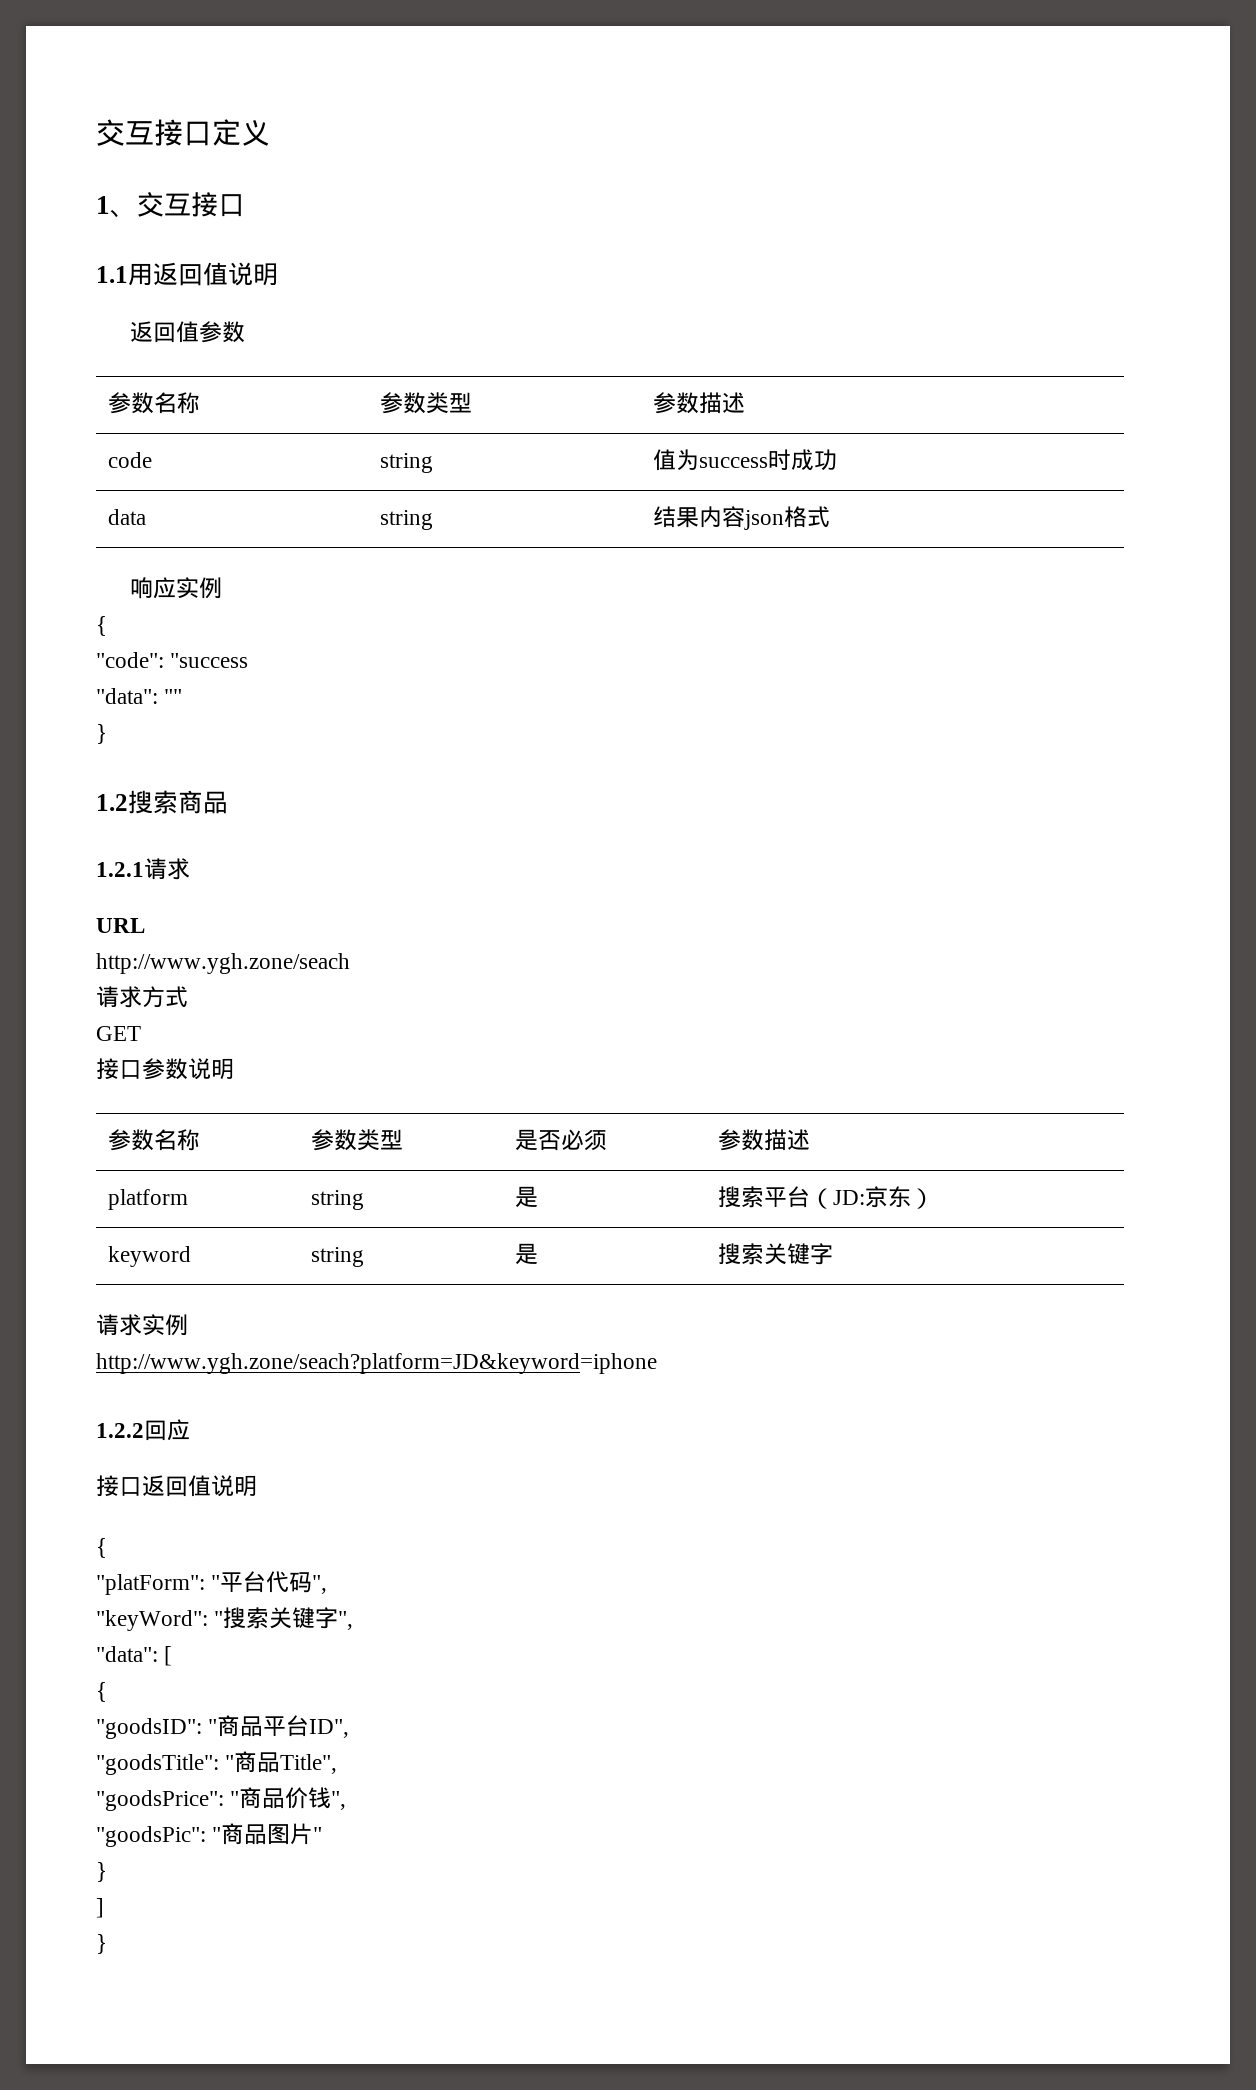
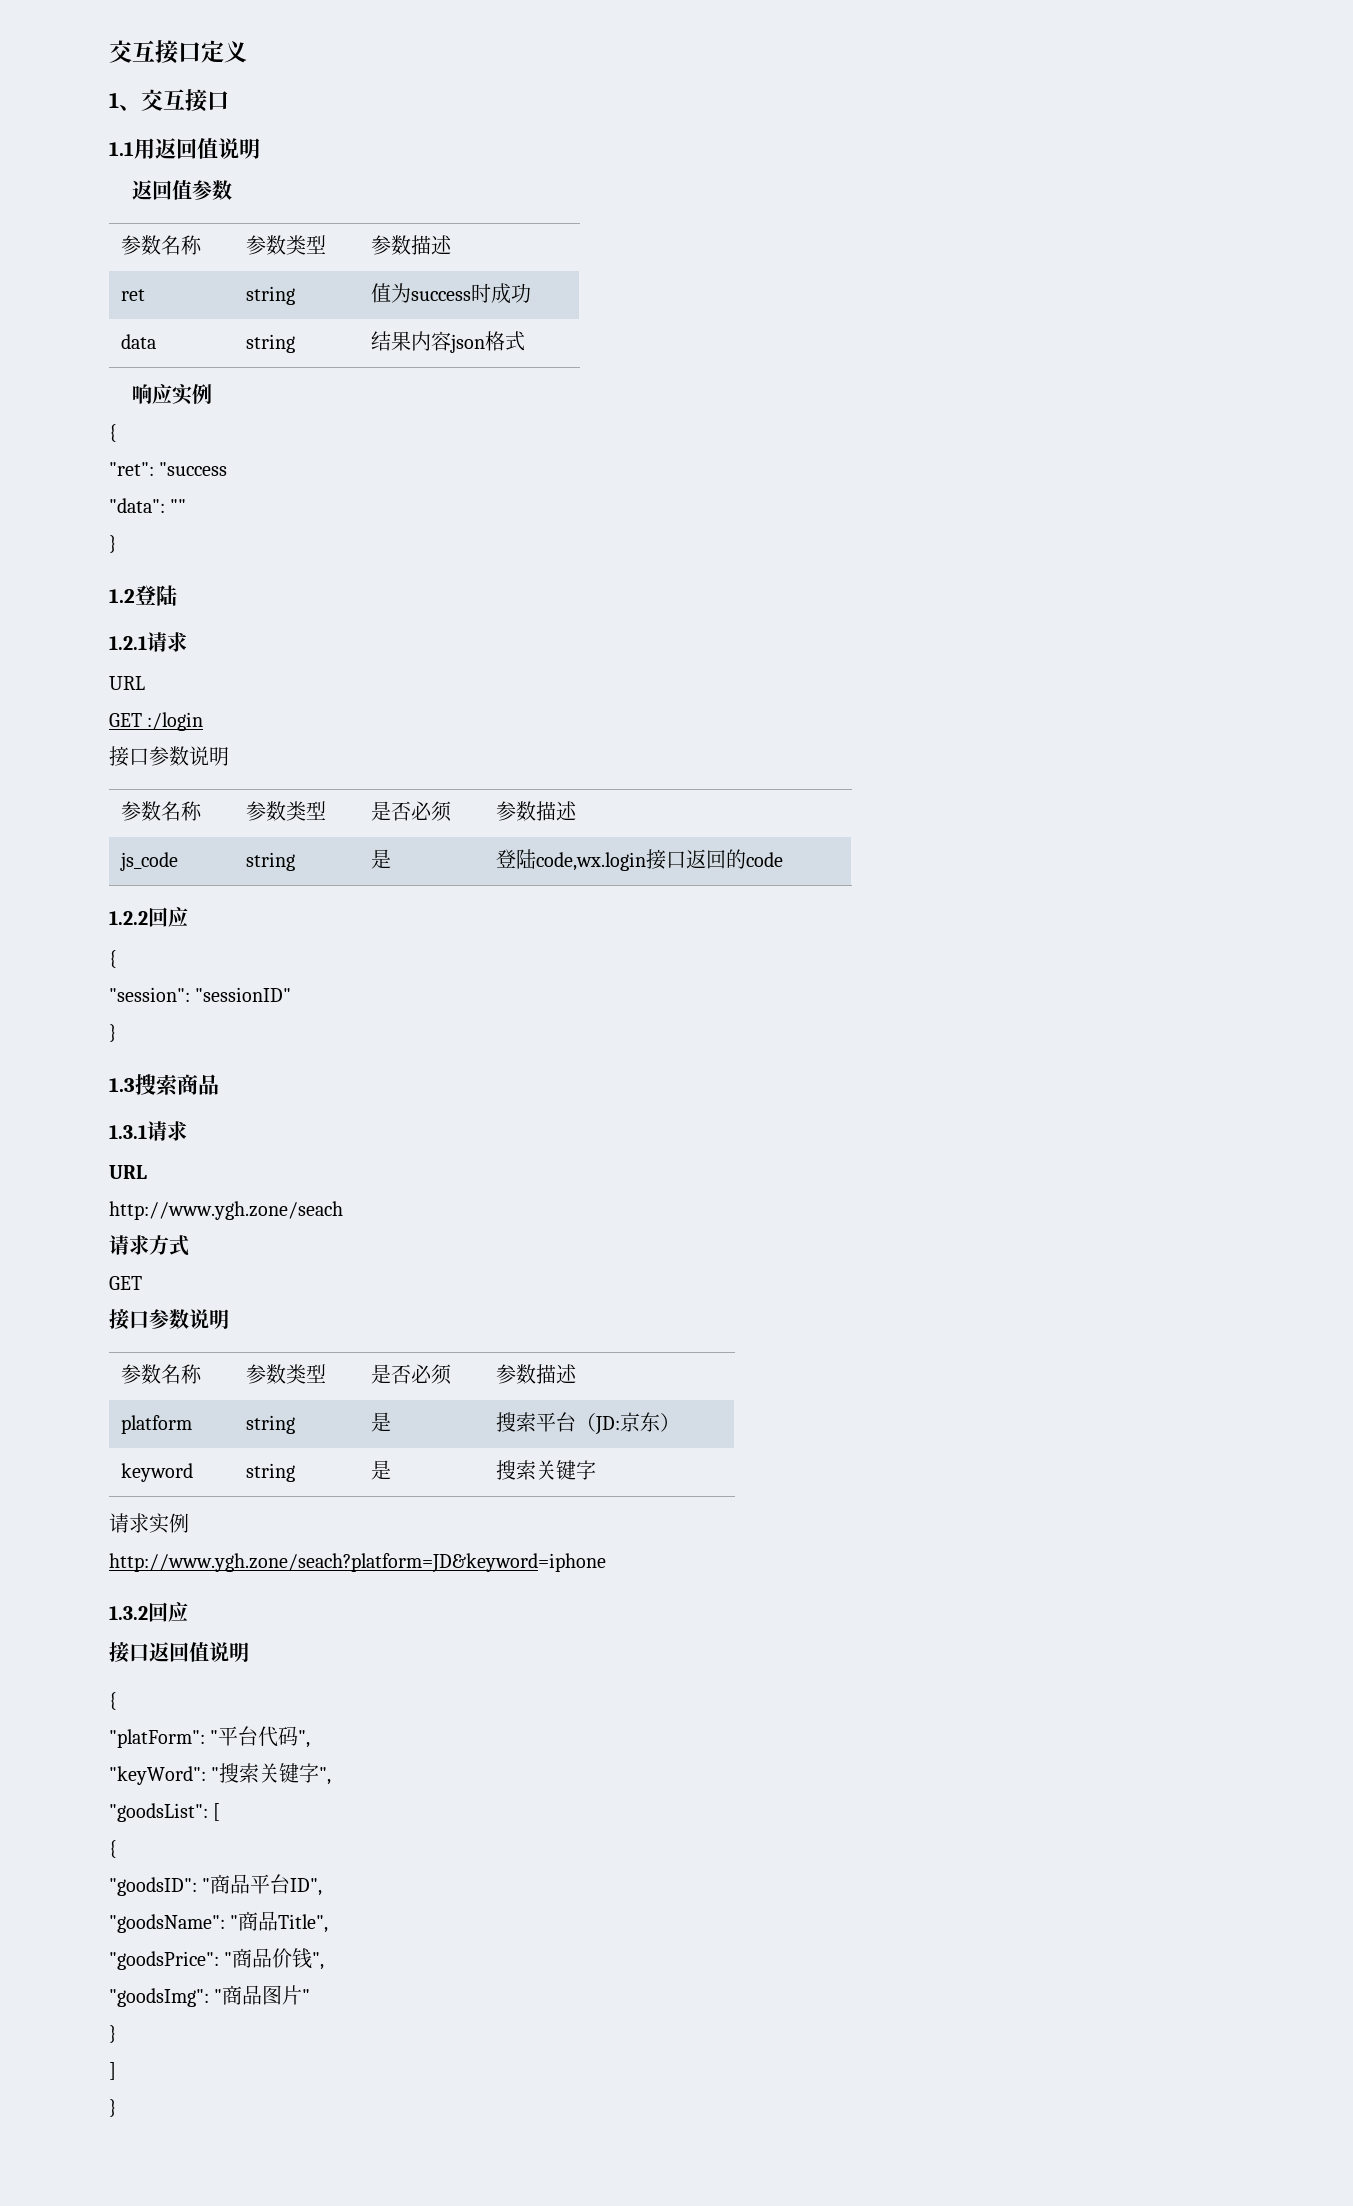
- code | string | 值为success时成功
+ ret | string | 值为success时成功
- "code": "success
+ "ret": "success
- 1.2搜索商品
+ 1.2登陆
+ 1.2.1请求
+ URL
+ GET :/login
+ 接口参数说明
+ 参数名称 | 参数类型 | 是否必须 | 参数描述
+ js_code | string | 是 | 登陆code,wx.login接口返回的code
+ 1.2.2回应
+ {
+ "session": "sessionID"
+ }
+ 1.3搜索商品
- 1.2.1请求
+ 1.3.1请求
- 1.2.2回应
+ 1.3.2回应
- "data": [
+ "goodsList": [
- "goodsTitle": "商品Title",
+ "goodsName": "商品Title",
- "goodsPic": "商品图片"
+ "goodsImg": "商品图片"

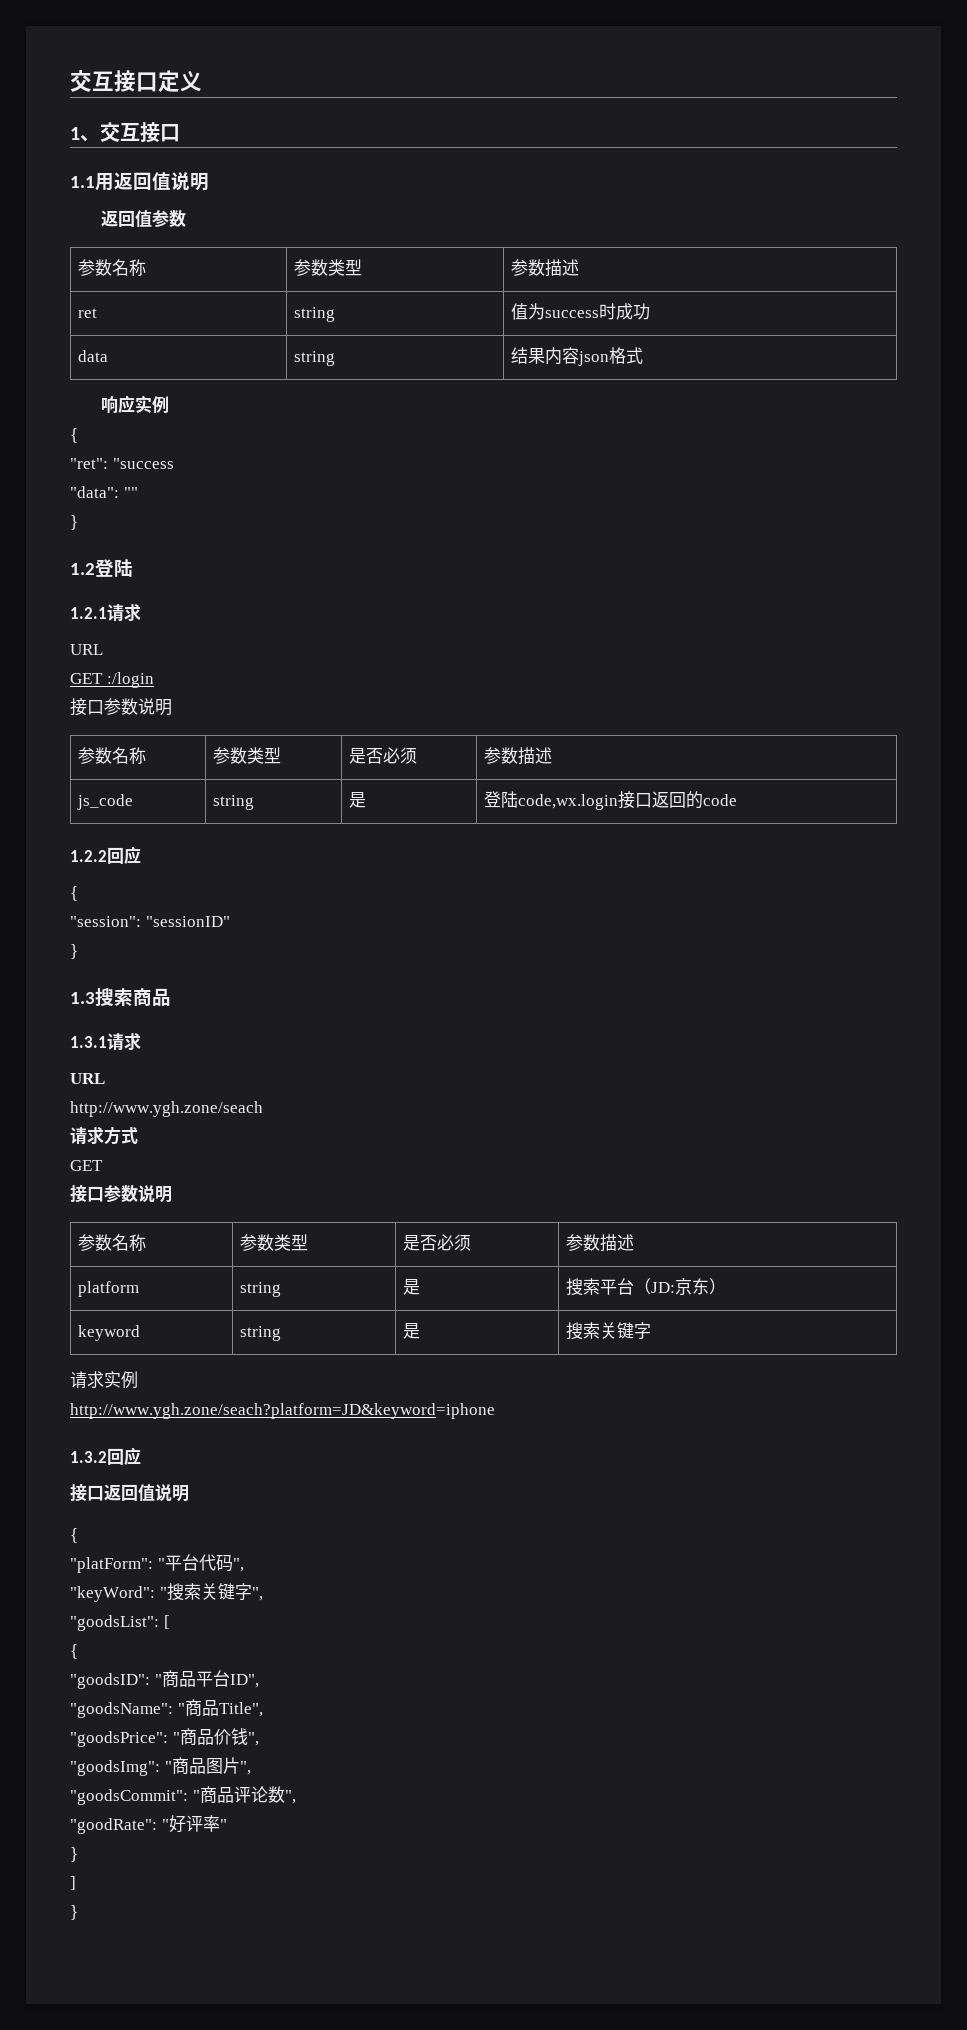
- "goodsImg": "商品图片"
+ "goodsImg": "商品图片",
+ "goodsCommit": "商品评论数",
+ "goodRate": "好评率"

